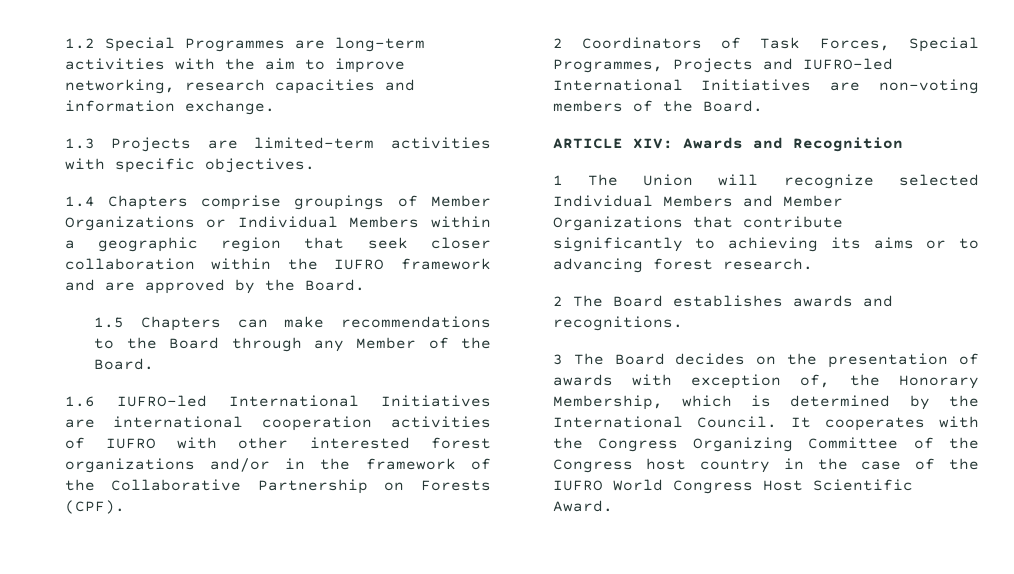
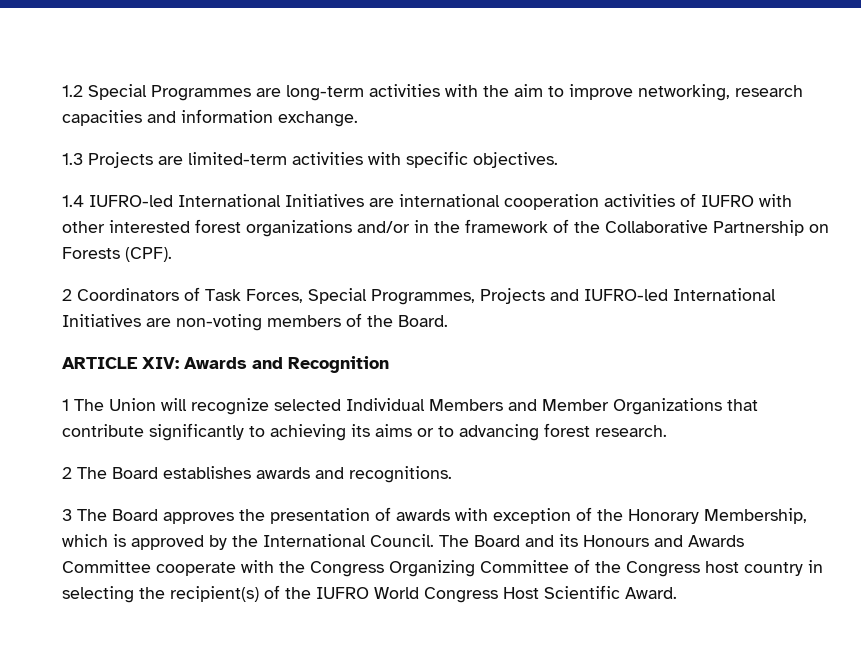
- 1.4 Chapters comprise groupings of Member Organizations or Individual Members within a geographic region that seek closer collaboration within the IUFRO framework and are approved by the Board.
- 1.5 Chapters can make recommendations to the Board through any Member of the Board.
- 1.6 IUFRO-led International Initiatives are international cooperation activities of IUFRO with other interested forest organizations and/or in the framework of the Collaborative Partnership on Forests (CPF).
+ 1.4 IUFRO-led International Initiatives are international cooperation activities of IUFRO with other interested forest organizations and/or in the framework of the Collaborative Partnership on Forests (CPF).
- 3 The Board decides on the presentation of awards with exception of, the Honorary Membership, which is determined by the International Council.
+ 3 The Board approves the presentation of awards with exception of the Honorary Membership, which is approved by the International Council.
- It cooperates with the Congress Organizing Committee of the Congress host country in the case of the IUFRO World Congress Host Scientific Award.
+ The Board and its Honours and Awards Committee cooperate with the Congress Organizing Committee of the Congress host country in selecting the recipient(s) of the IUFRO World Congress Host Scientific Award.

